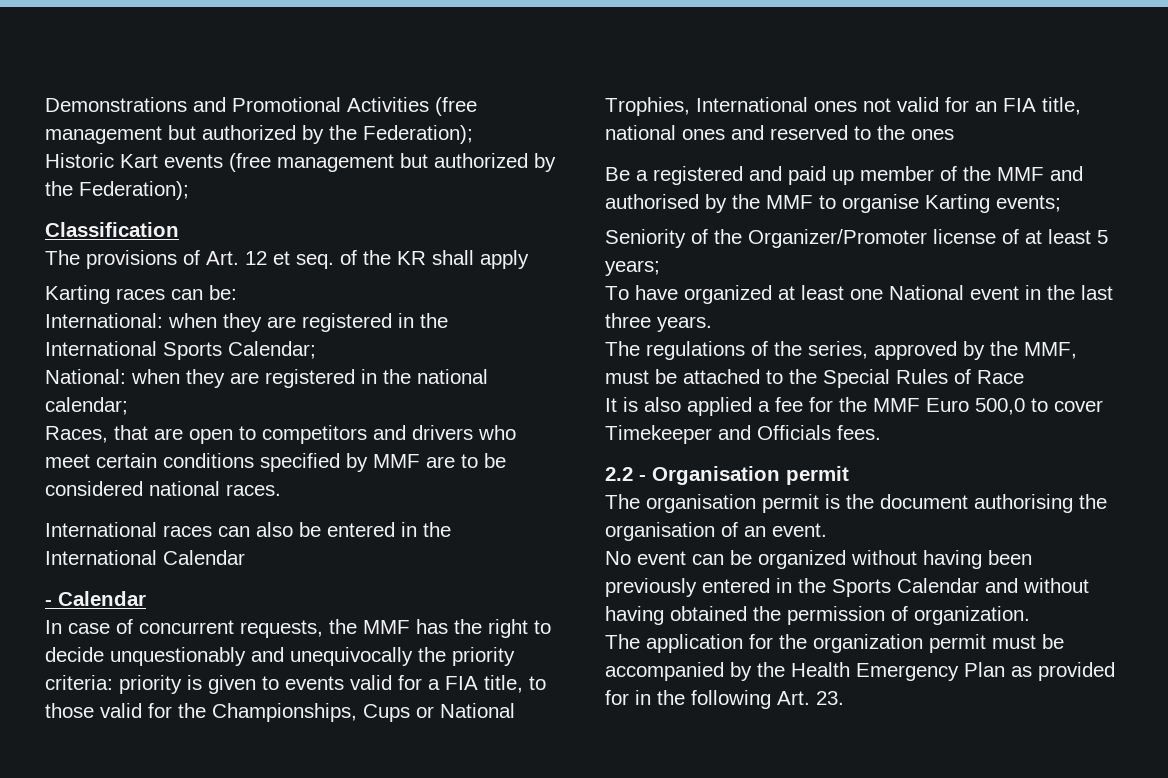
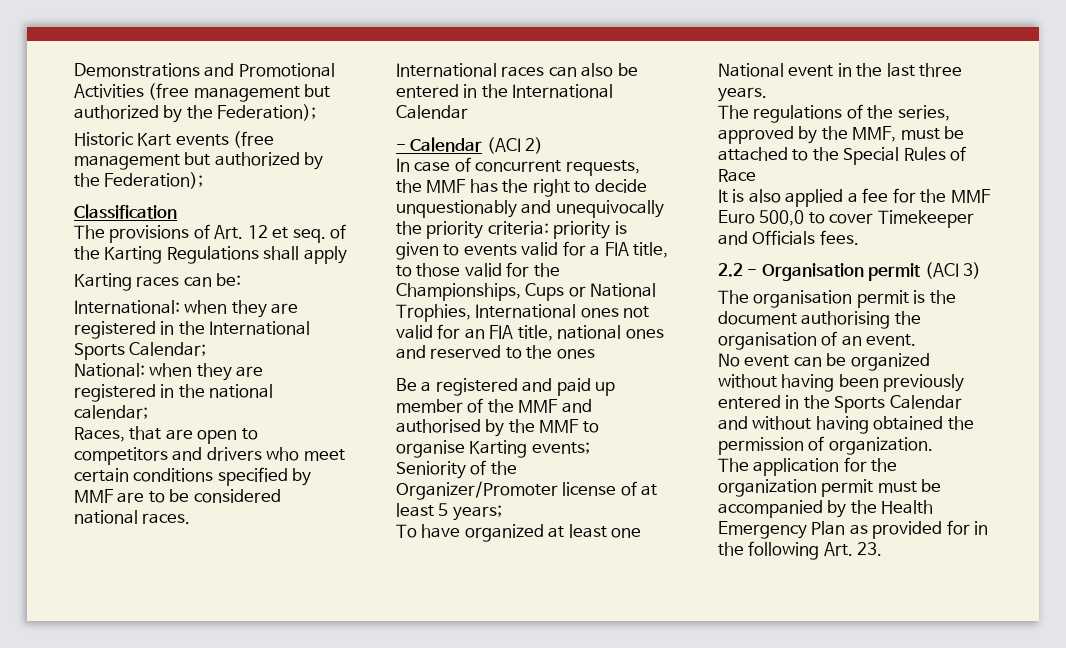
- The provisions of Art. 12 et seq. of the KR shall apply
+ The provisions of Art. 12 et seq. of the Karting Regulations shall apply
- - Calendar
+ - Calendar (ACI 2)
- 2.2 - Organisation permit
+ 2.2 - Organisation permit (ACI 3)

